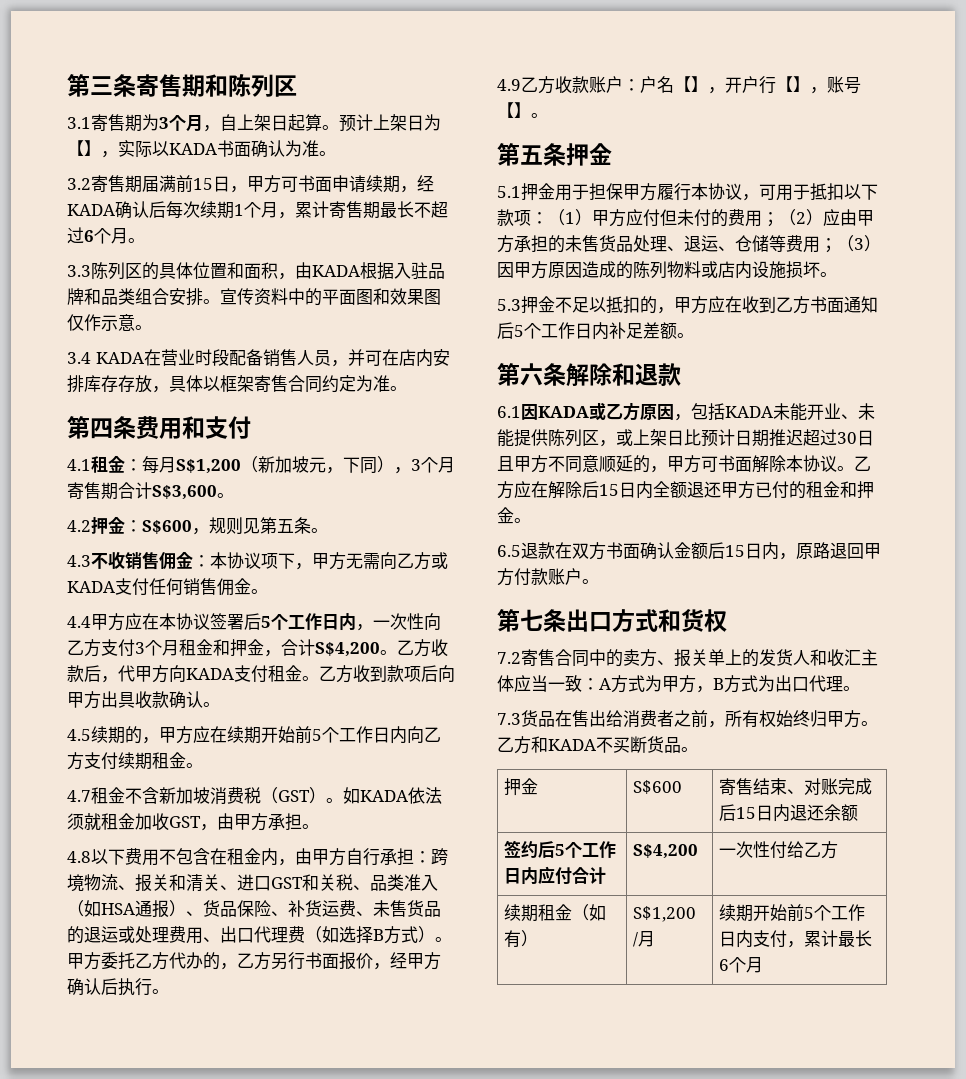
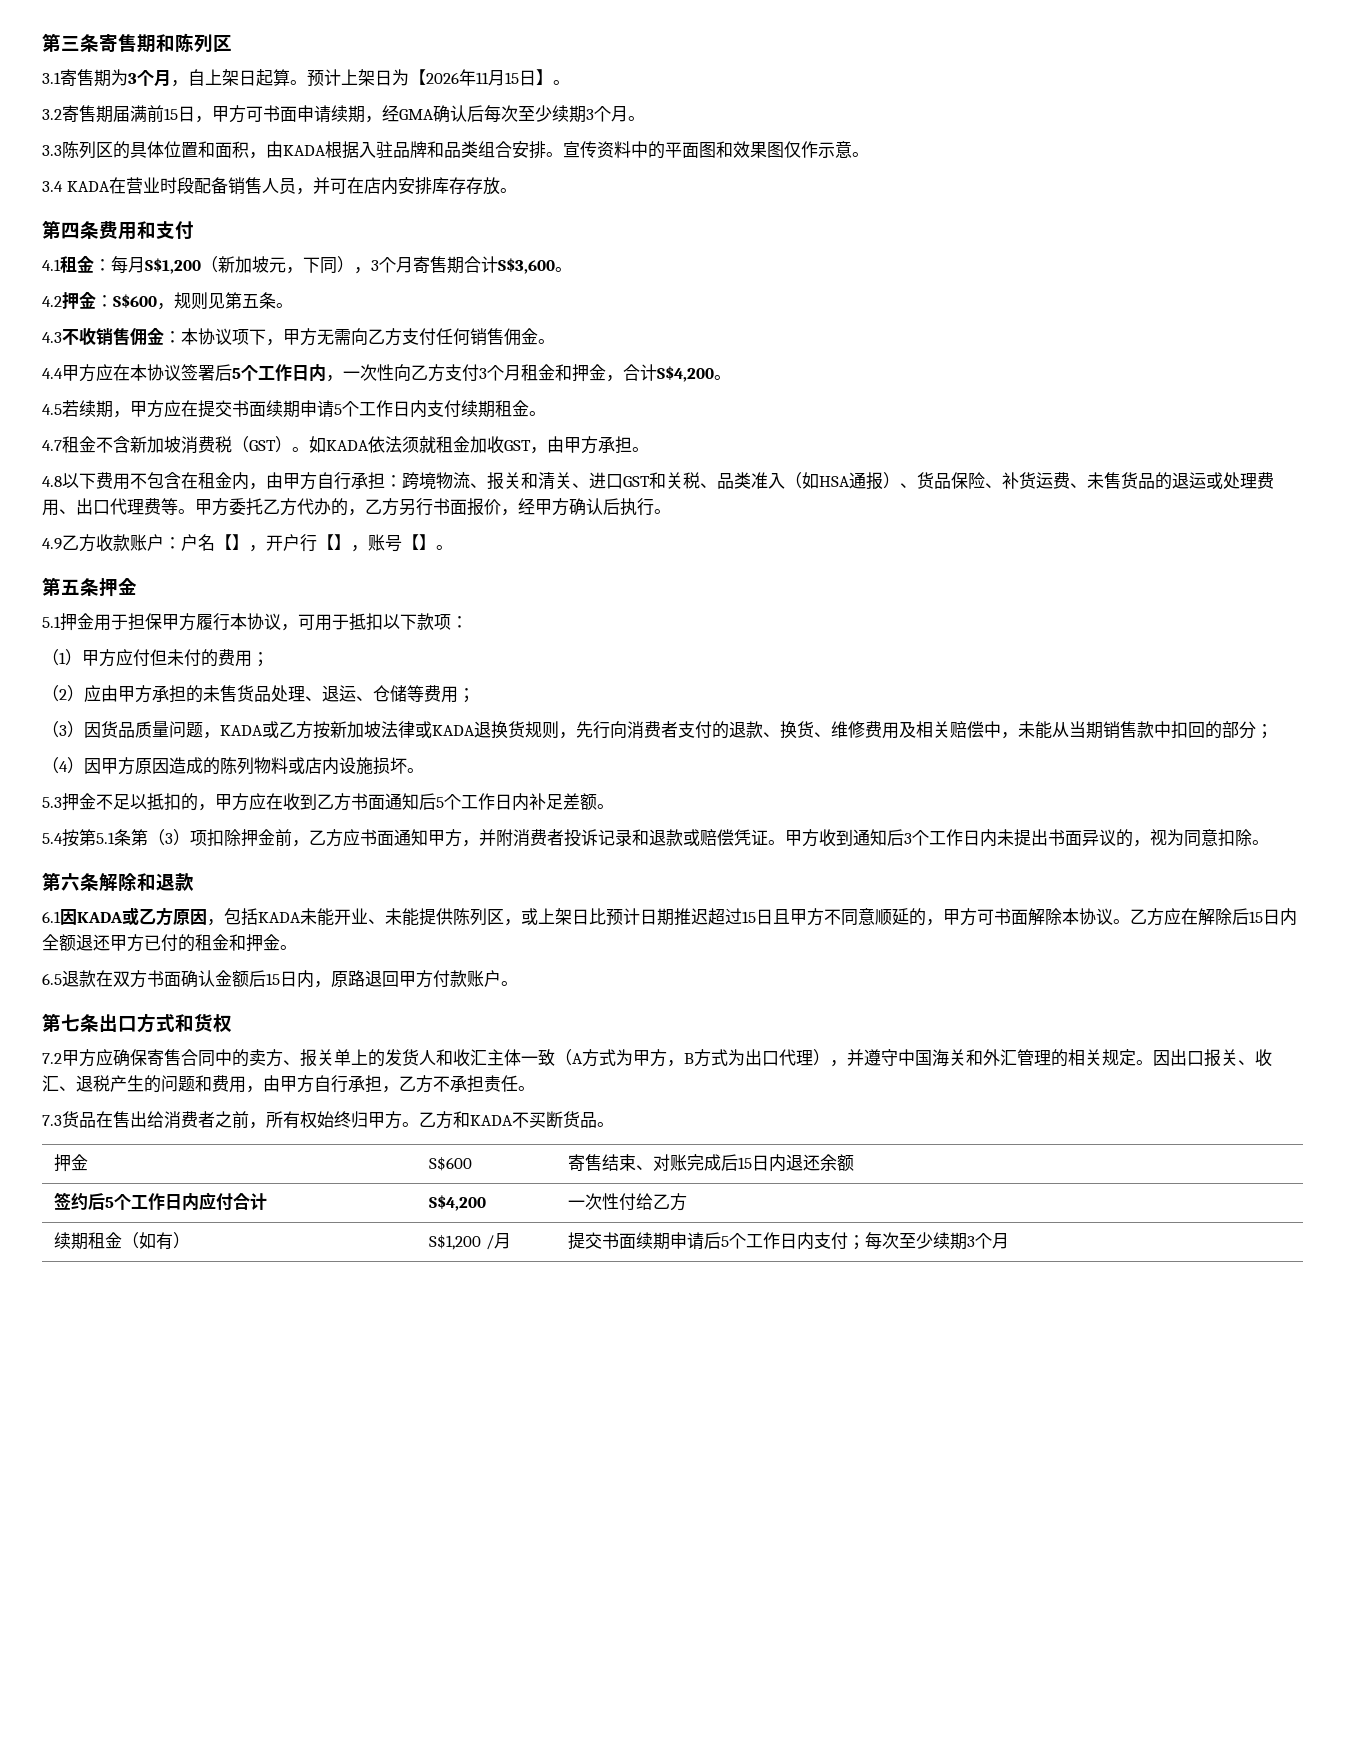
- 预计上架日为【】，实际以KADA书面确认为准。
+ 预计上架日为【2026年11月15日】。
- 3.2寄售期届满前15日，甲方可书面申请续期，经KADA确认后每次续期1个月，累计寄售期最长不超过6个月。
+ 3.2寄售期届满前15日，甲方可书面申请续期，经GMA确认后每次至少续期3个月。
- 3.4 KADA在营业时段配备销售人员，并可在店内安排库存存放，具体以框架寄售合同约定为准。
+ 3.4 KADA在营业时段配备销售人员，并可在店内安排库存存放。
- 4.3不收销售佣金：本协议项下，甲方无需向乙方或KADA支付任何销售佣金。
+ 4.3不收销售佣金：本协议项下，甲方无需向乙方支付任何销售佣金。
- 乙方收款后，代甲方向KADA支付租金。乙方收到款项后向甲方出具收款确认。
- 4.5续期的，甲方应在续期开始前5个工作日内向乙方支付续期租金。
+ 4.5若续期，甲方应在提交书面续期申请5个工作日内支付续期租金。
- 4.8以下费用不包含在租金内，由甲方自行承担：跨境物流、报关和清关、进口GST和关税、品类准入（如HSA通报）、货品保险、补货运费、未售货品的退运或处理费用、出口代理费（如选择B方式）。
+ 4.8以下费用不包含在租金内，由甲方自行承担：跨境物流、报关和清关、进口GST和关税、品类准入（如HSA通报）、货品保险、补货运费、未售货品的退运或处理费用、出口代理费等。
- 5.1押金用于担保甲方履行本协议，可用于抵扣以下款项：（1）甲方应付但未付的费用；（2）应由甲方承担的未售货品处理、退运、仓储等费用；（3）因甲方原因造成的陈列物料或店内设施损坏。
+ 5.1押金用于担保甲方履行本协议，可用于抵扣以下款项：
+ （1）甲方应付但未付的费用；
+ （2）应由甲方承担的未售货品处理、退运、仓储等费用；
+ （3）因货品质量问题，KADA或乙方按新加坡法律或KADA退换货规则，先行向消费者支付的退款、换货、维修费用及相关赔偿中，未能从当期销售款中扣回的部分；
+ （4）因甲方原因造成的陈列物料或店内设施损坏。
+ 5.4按第5.1条第（3）项扣除押金前，乙方应书面通知甲方，并附消费者投诉记录和退款或赔偿凭证。甲方收到通知后3个工作日内未提出书面异议的，视为同意扣除。
- 6.1因KADA或乙方原因，包括KADA未能开业、未能提供陈列区，或上架日比预计日期推迟超过30日且甲方不同意顺延的，甲方可书面解除本协议。
+ 6.1因KADA或乙方原因，包括KADA未能开业、未能提供陈列区，或上架日比预计日期推迟超过15日且甲方不同意顺延的，甲方可书面解除本协议。
- 7.2寄售合同中的卖方、报关单上的发货人和收汇主体应当一致：A方式为甲方，B方式为出口代理。
+ 7.2甲方应确保寄售合同中的卖方、报关单上的发货人和收汇主体一致（A方式为甲方，B方式为出口代理），并遵守中国海关和外汇管理的相关规定。因出口报关、收汇、退税产生的问题和费用，由甲方自行承担，乙方不承担责任。
- 续期租金（如有） | S$1,200 /月 | 续期开始前5个工作日内支付，累计最长6个月
+ 续期租金（如有） | S$1,200 /月 | 提交书面续期申请后5个工作日内支付；每次至少续期3个月

